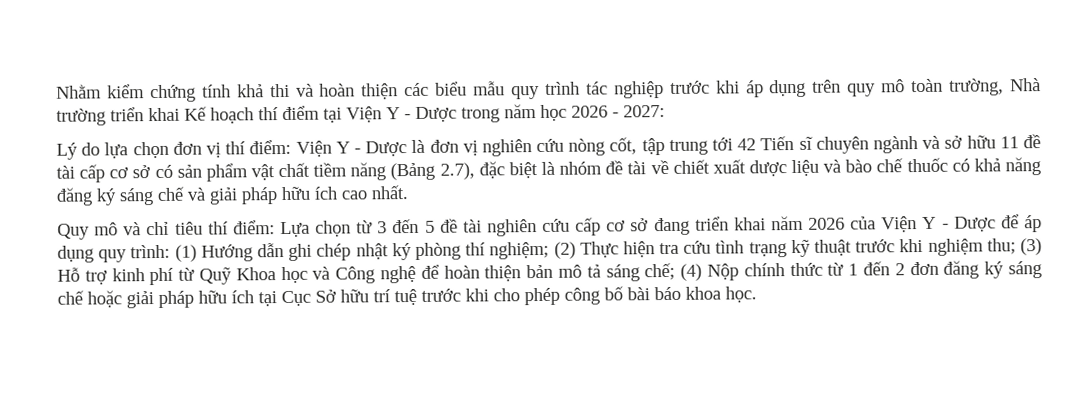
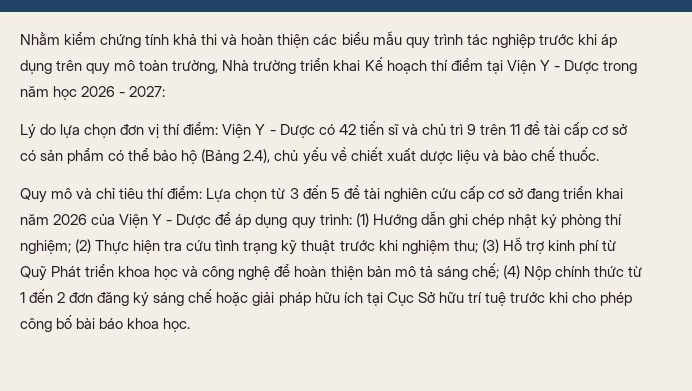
- Lý do lựa chọn đơn vị thí điểm: Viện Y - Dược là đơn vị nghiên cứu nòng cốt, tập trung tới 42 Tiến sĩ chuyên ngành và sở hữu 11 đề tài cấp cơ sở có sản phẩm vật chất tiềm năng (Bảng 2.7), đặc biệt là nhóm đề tài về chiết xuất dược liệu và bào chế thuốc có khả năng đăng ký sáng chế và giải pháp hữu ích cao nhất.
+ Lý do lựa chọn đơn vị thí điểm: Viện Y - Dược có 42 tiến sĩ và chủ trì 9 trên 11 đề tài cấp cơ sở có sản phẩm có thể bảo hộ (Bảng 2.4), chủ yếu về chiết xuất dược liệu và bào chế thuốc.
- (3) Hỗ trợ kinh phí từ Quỹ Khoa học và Công nghệ để hoàn thiện bản mô tả sáng chế;
+ (3) Hỗ trợ kinh phí từ Quỹ Phát triển khoa học và công nghệ để hoàn thiện bản mô tả sáng chế;

